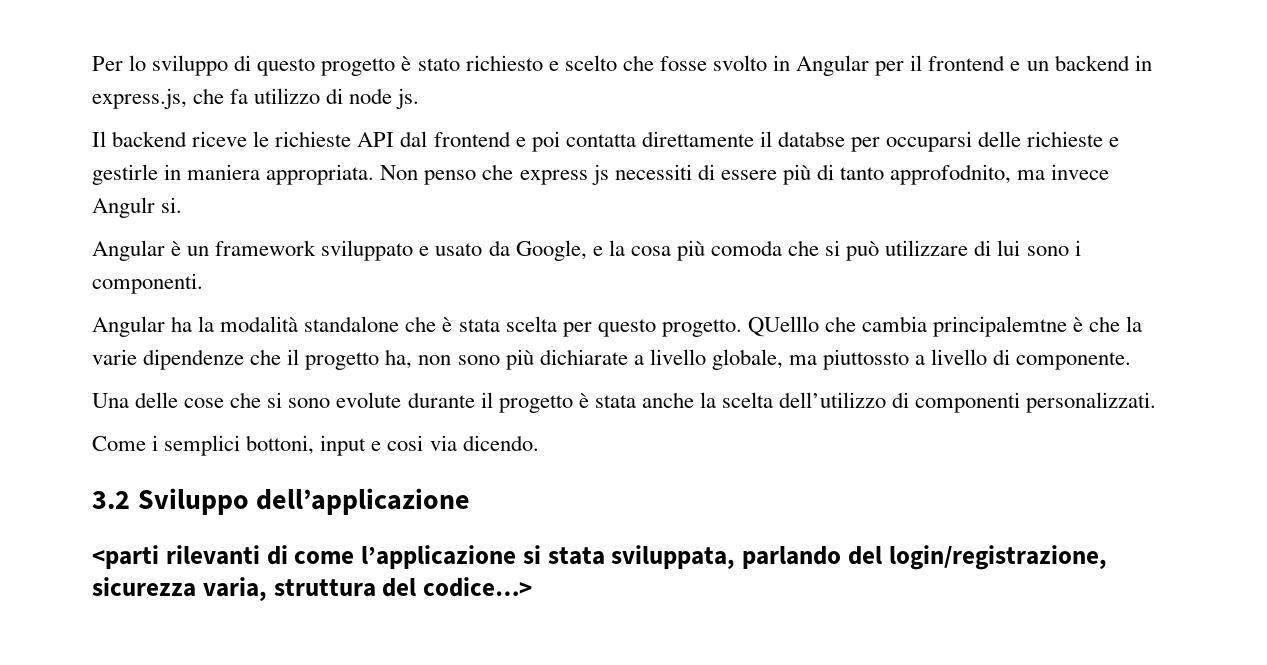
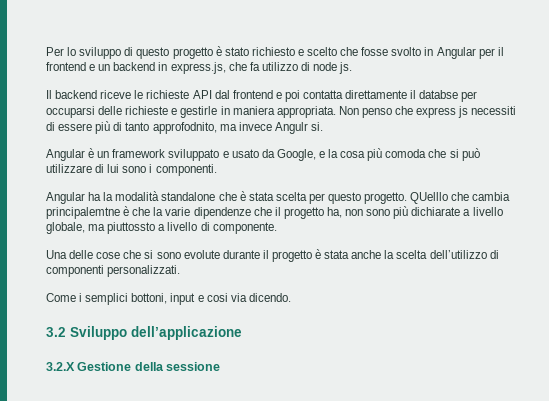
- <parti rilevanti di come l’applicazione si stata sviluppata, parlando del login/registrazione, sicurezza varia, struttura del codice…>
+ 3.2.X Gestione della sessione

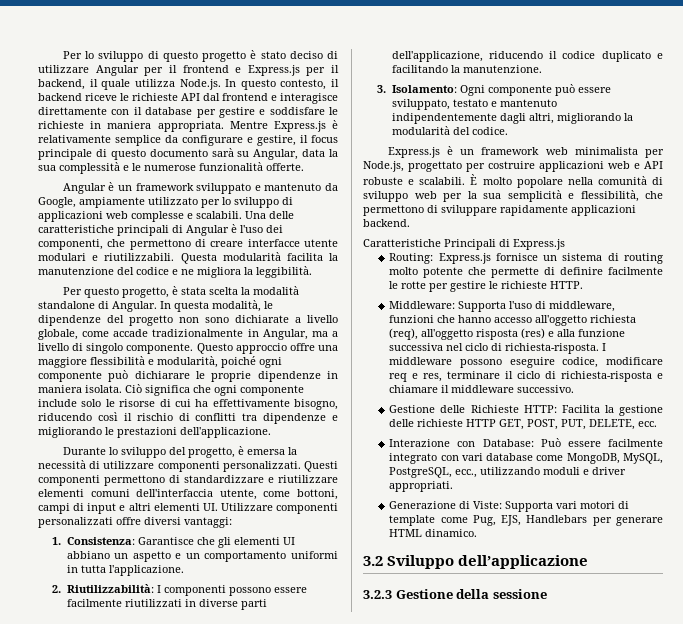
- Per lo sviluppo di questo progetto è stato richiesto e scelto che fosse svolto in Angular per il frontend e un backend in express.js, che fa utilizzo di node js.
- Il backend riceve le richieste API dal frontend e poi contatta direttamente il databse per occuparsi delle richieste e gestirle in maniera appropriata. Non penso che express js necessiti di essere più di tanto approfodnito, ma invece Angulr si.
+ Per lo sviluppo di questo progetto è stato deciso di utilizzare Angular per il frontend e Express.js per il backend, il quale utilizza Node.js. In questo contesto, il backend riceve le richieste API dal frontend e interagisce direttamente con il database per gestire e soddisfare le richieste in maniera appropriata. Mentre Express.js è relativamente semplice da configurare e gestire, il focus principale di questo documento sarà su Angular, data la sua complessità e le numerose funzionalità offerte.
- Angular è un framework sviluppato e usato da Google, e la cosa più comoda che si può utilizzare di lui sono i componenti.
- Angular ha la modalità standalone che è stata scelta per questo progetto. QUelllo che cambia principalemtne è che la varie dipendenze che il progetto ha, non sono più dichiarate a livello globale, ma piuttossto a livello di componente.
- Una delle cose che si sono evolute durante il progetto è stata anche la scelta dell’utilizzo di componenti personalizzati.
- Come i semplici bottoni, input e cosi via dicendo.
+ Angular è un framework sviluppato e mantenuto da Google, ampiamente utilizzato per lo sviluppo di applicazioni web complesse e scalabili. Una delle caratteristiche principali di Angular è l'uso dei componenti, che permettono di creare interfacce utente modulari e riutilizzabili. Questa modularità facilita la manutenzione del codice e ne migliora la leggibilità.
+ Per questo progetto, è stata scelta la modalità standalone di Angular. In questa modalità, le dipendenze del progetto non sono dichiarate a livello globale, come accade tradizionalmente in Angular, ma a livello di singolo componente. Questo approccio offre una maggiore flessibilità e modularità, poiché ogni componente può dichiarare le proprie dipendenze in maniera isolata. Ciò significa che ogni componente include solo le risorse di cui ha effettivamente bisogno, riducendo così il rischio di conflitti tra dipendenze e migliorando le prestazioni dell'applicazione.
+ Durante lo sviluppo del progetto, è emersa la necessità di utilizzare componenti personalizzati. Questi componenti permettono di standardizzare e riutilizzare elementi comuni dell'interfaccia utente, come bottoni, campi di input e altri elementi UI. Utilizzare componenti personalizzati offre diversi vantaggi:
+ 1. Consistenza: Garantisce che gli elementi UI abbiano un aspetto e un comportamento uniformi in tutta l'applicazione.
+ 2. Riutilizzabilità: I componenti possono essere facilmente riutilizzati in diverse parti dell'applicazione, riducendo il codice duplicato e facilitando la manutenzione.
+ 3. Isolamento: Ogni componente può essere sviluppato, testato e mantenuto indipendentemente dagli altri, migliorando la modularità del codice.
+ Express.js è un framework web minimalista per Node.js, progettato per costruire applicazioni web e API robuste e scalabili. È molto popolare nella comunità di sviluppo web per la sua semplicità e flessibilità, che permettono di sviluppare rapidamente applicazioni backend.
+ Caratteristiche Principali di Express.js
+ Routing: Express.js fornisce un sistema di routing molto potente che permette di definire facilmente le rotte per gestire le richieste HTTP.
+ Middleware: Supporta l'uso di middleware, funzioni che hanno accesso all'oggetto richiesta (req), all'oggetto risposta (res) e alla funzione successiva nel ciclo di richiesta-risposta. I middleware possono eseguire codice, modificare req e res, terminare il ciclo di richiesta-risposta e chiamare il middleware successivo.
+ Gestione delle Richieste HTTP: Facilita la gestione delle richieste HTTP GET, POST, PUT, DELETE, ecc.
+ Interazione con Database: Può essere facilmente integrato con vari database come MongoDB, MySQL, PostgreSQL, ecc., utilizzando moduli e driver appropriati.
+ Generazione di Viste: Supporta vari motori di template come Pug, EJS, Handlebars per generare HTML dinamico.
- 3.2.X Gestione della sessione
+ 3.2.3 Gestione della sessione

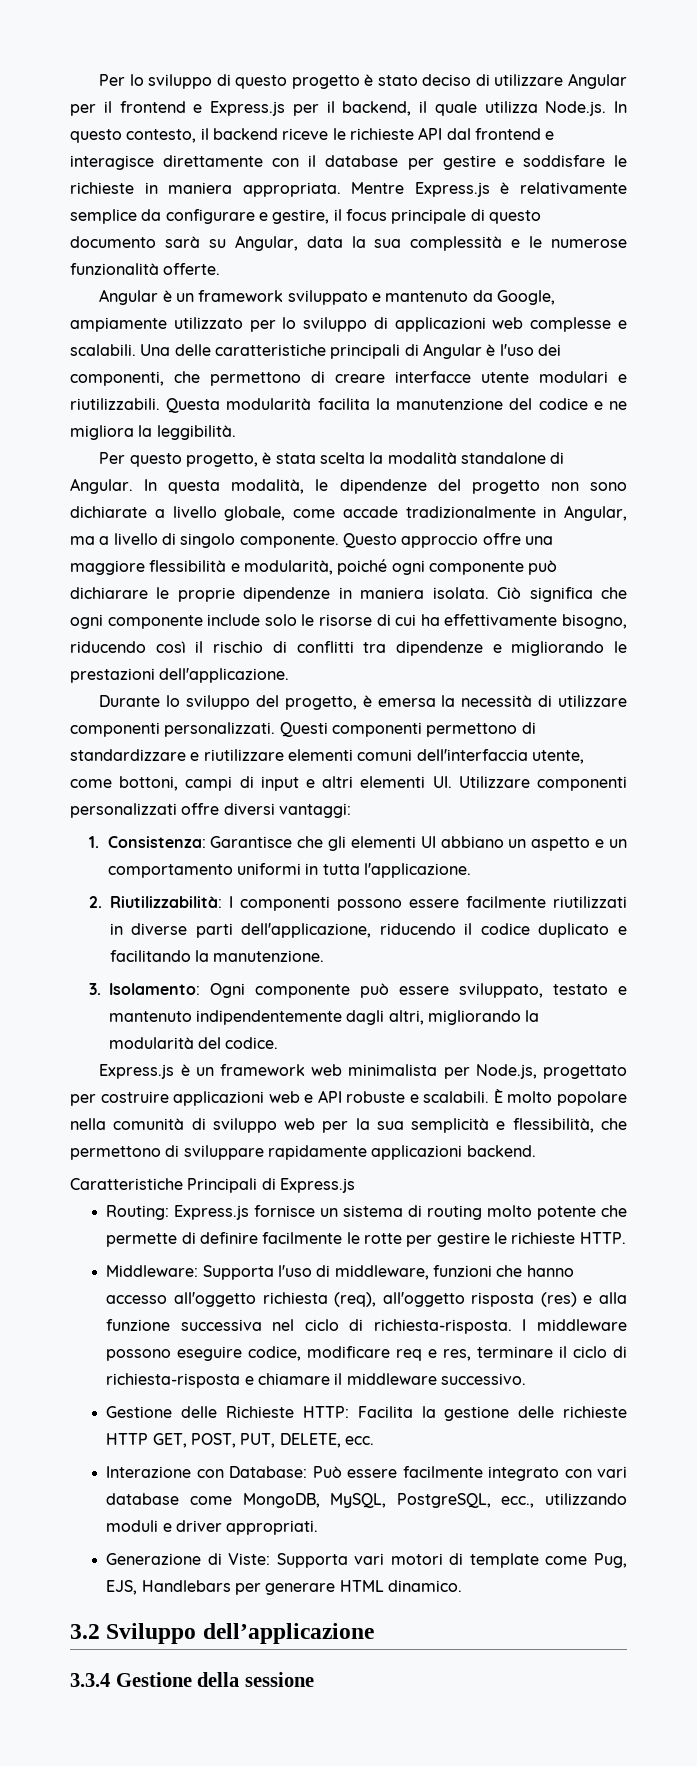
- 3.2.3 Gestione della sessione
+ 3.3.4 Gestione della sessione

